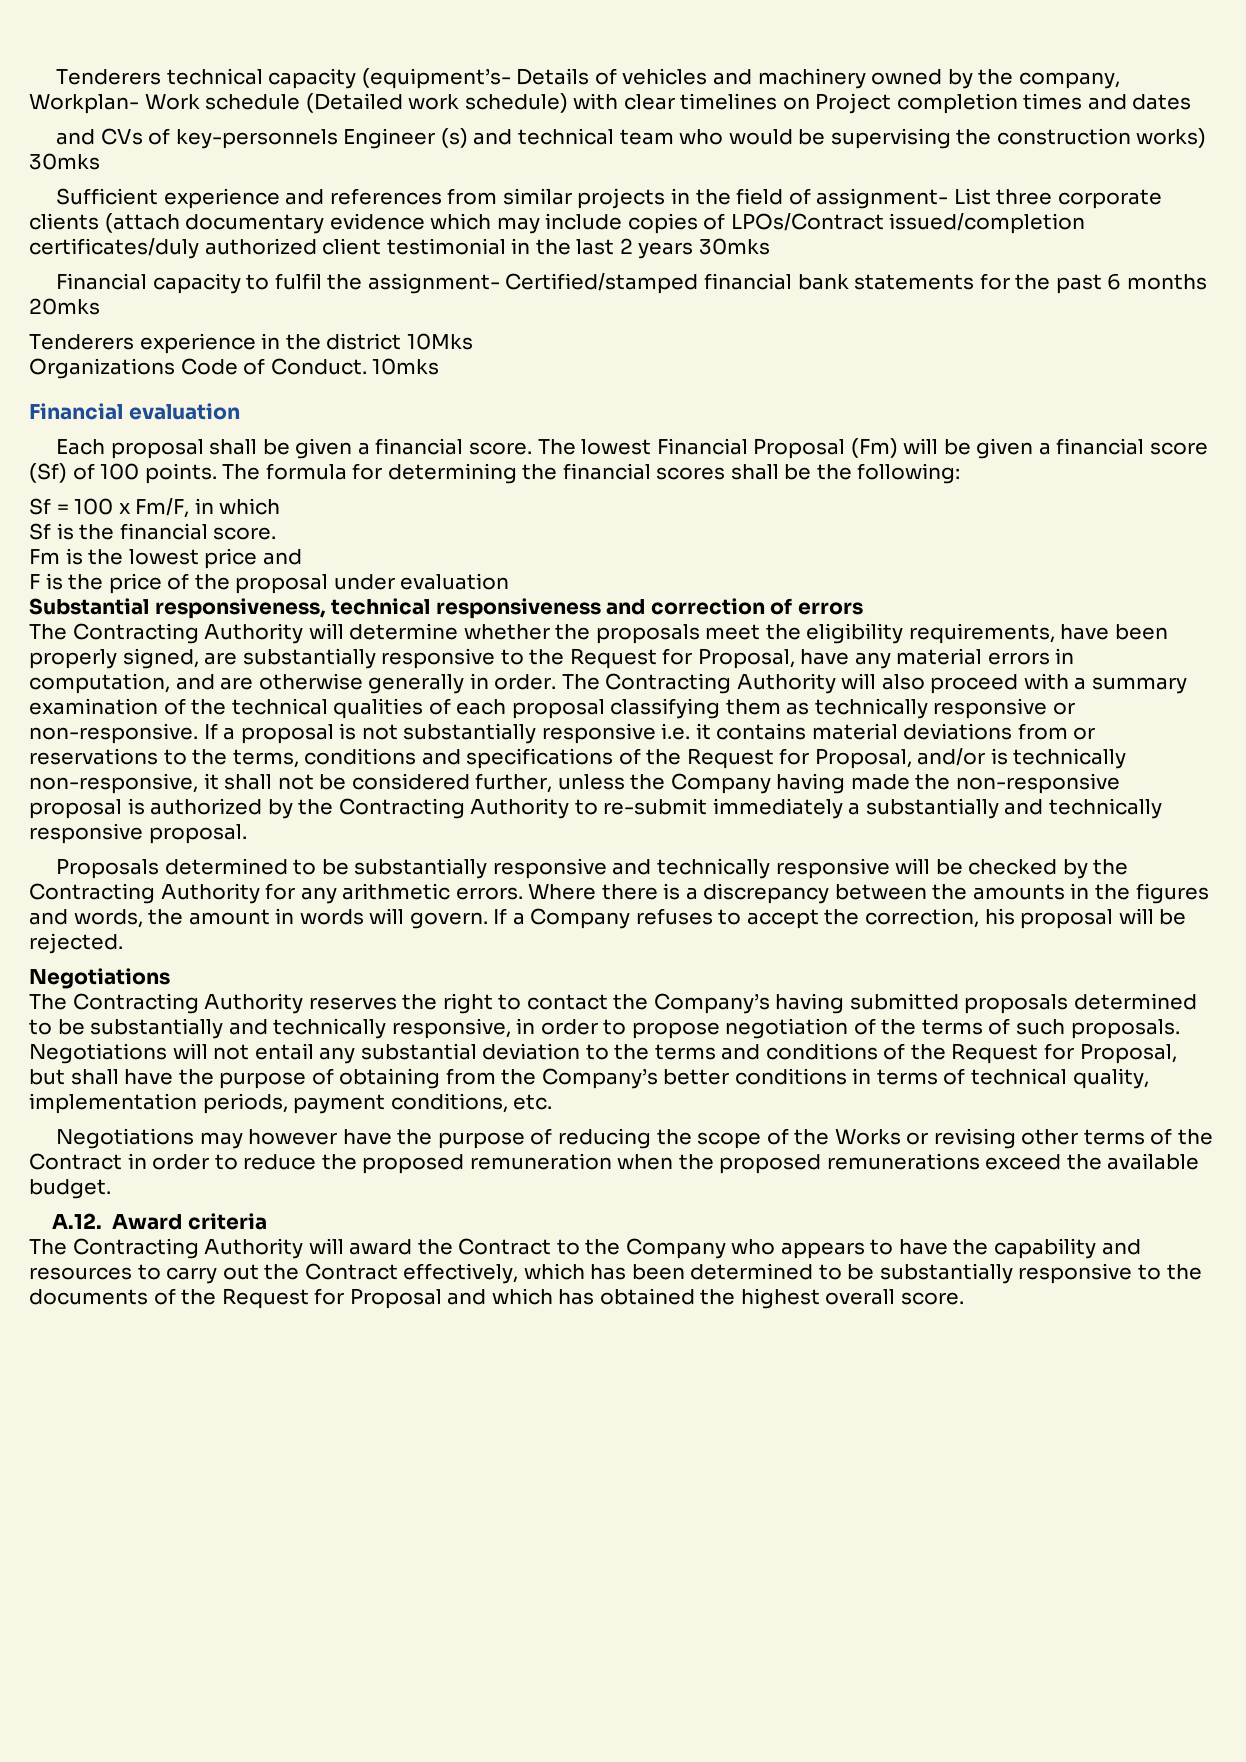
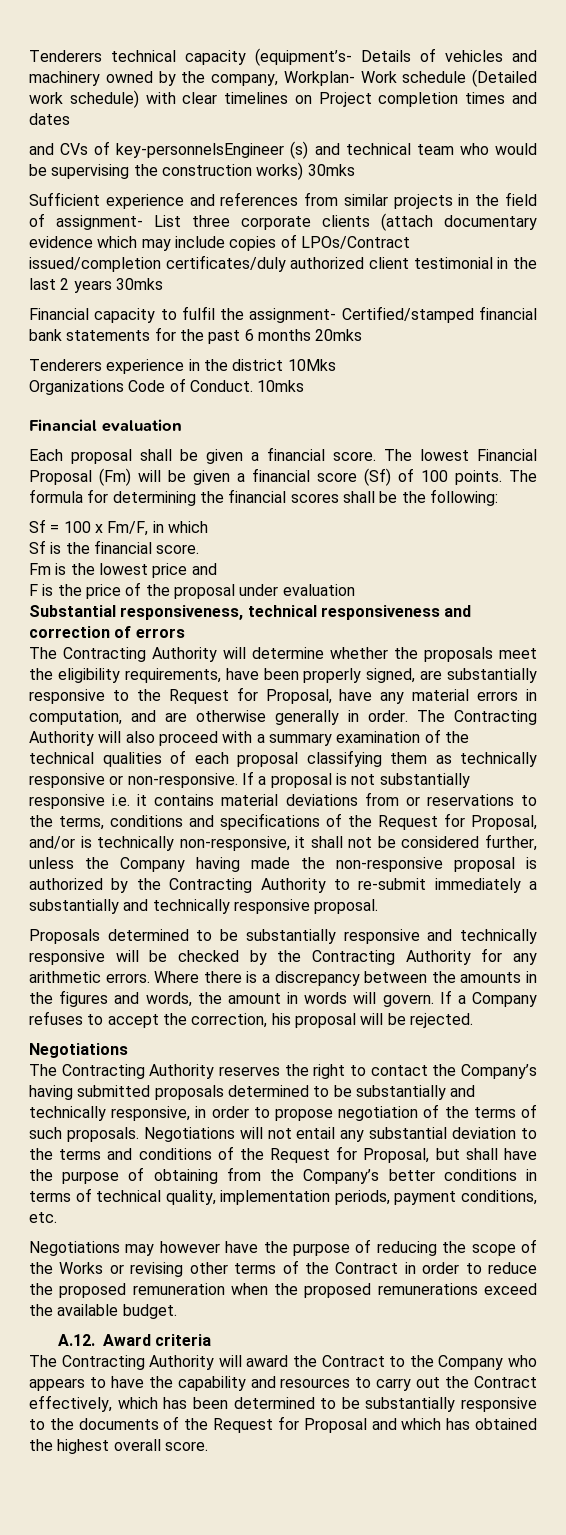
- and CVs of key-personnels Engineer (s) and technical team who would be supervising the construction works) 30mks
+ and CVs of key-personnelsEngineer (s) and technical team who would be supervising the construction works) 30mks

